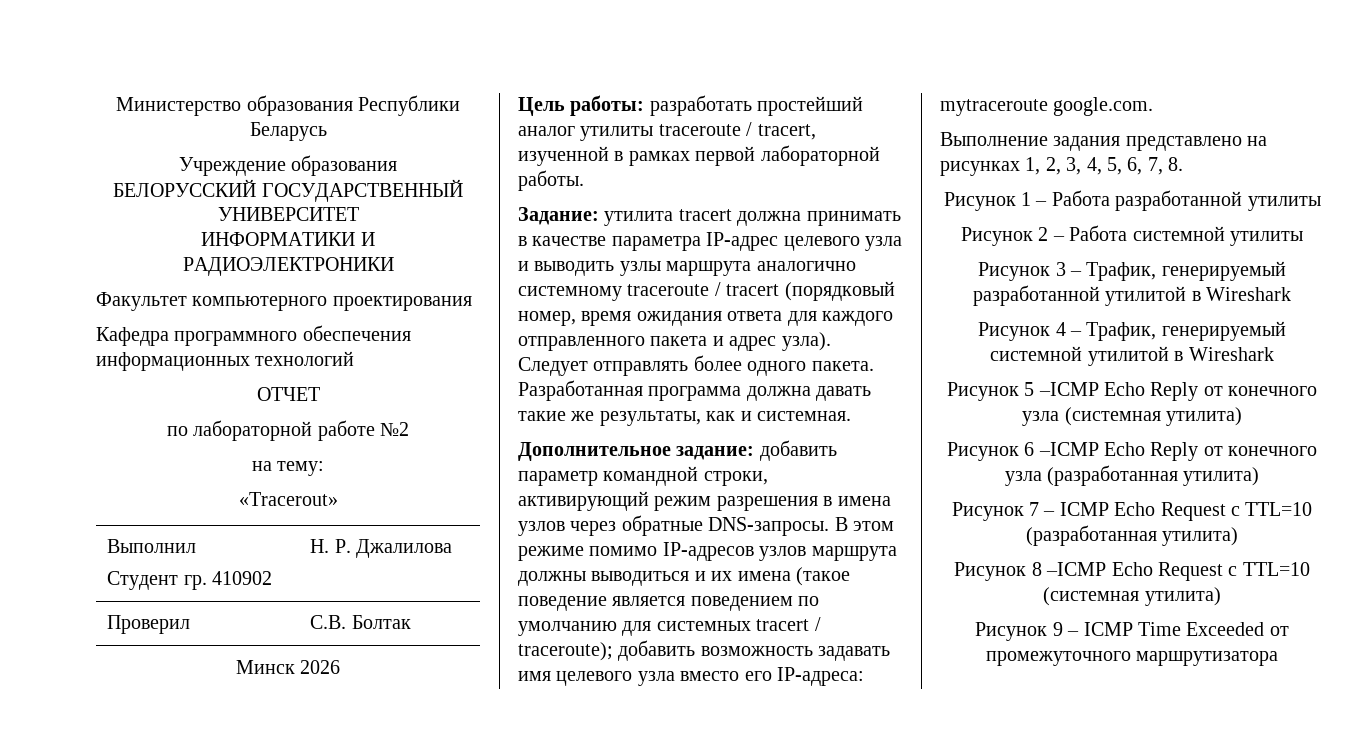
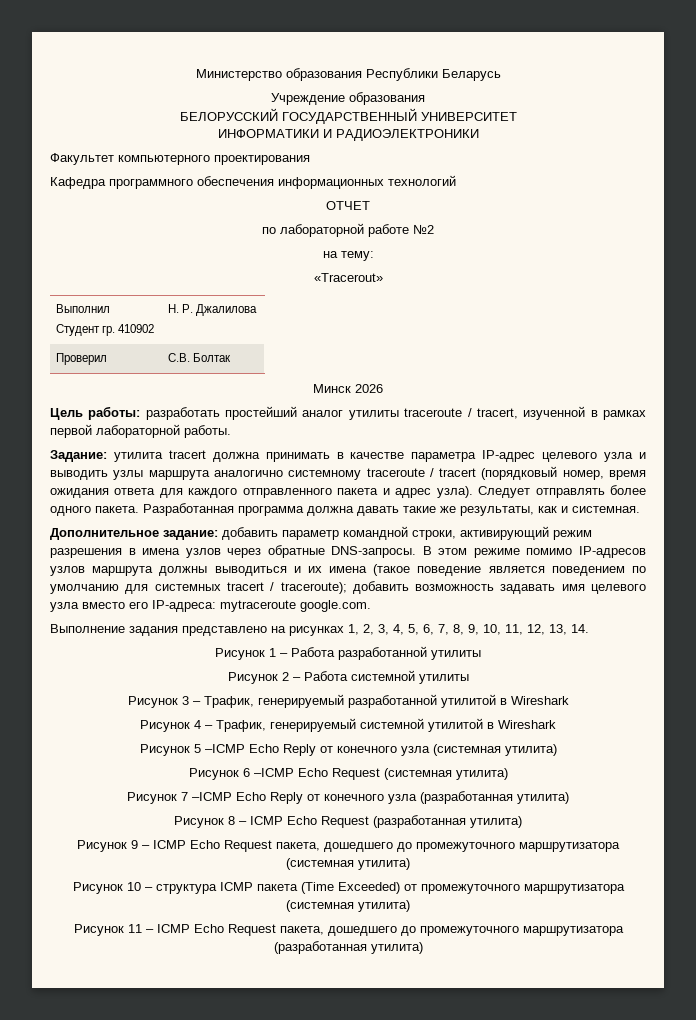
- Выполнение задания представлено на рисунках 1, 2, 3, 4, 5, 6, 7, 8.
+ Выполнение задания представлено на рисунках 1, 2, 3, 4, 5, 6, 7, 8, 9, 10, 11, 12, 13, 14.
- Рисунок 6 –ICMP Echo Reply от конечного узла (разработанная утилита)
+ Рисунок 6 –ICMP Echo Request (системная утилита)
+ Рисунок 7 –ICMP Echo Reply от конечного узла (разработанная утилита)
- Рисунок 7 – ICMP Echo Request с TTL=10 (разработанная утилита)
- Рисунок 8 –ICMP Echo Request с TTL=10 (системная утилита)
- Рисунок 9 – ICMP Time Exceeded от промежуточного маршрутизатора
+ Рисунок 8 – ICMP Echo Request (разработанная утилита)
+ Рисунок 9 – ICMP Echo Request пакета, дошедшего до промежуточного маршрутизатора (системная утилита)
+ Рисунок 10 – структура ICMP пакета (Time Exceeded) от промежуточного маршрутизатора (системная утилита)
+ Рисунок 11 – ICMP Echo Request пакета, дошедшего до промежуточного маршрутизатора (разработанная утилита)

